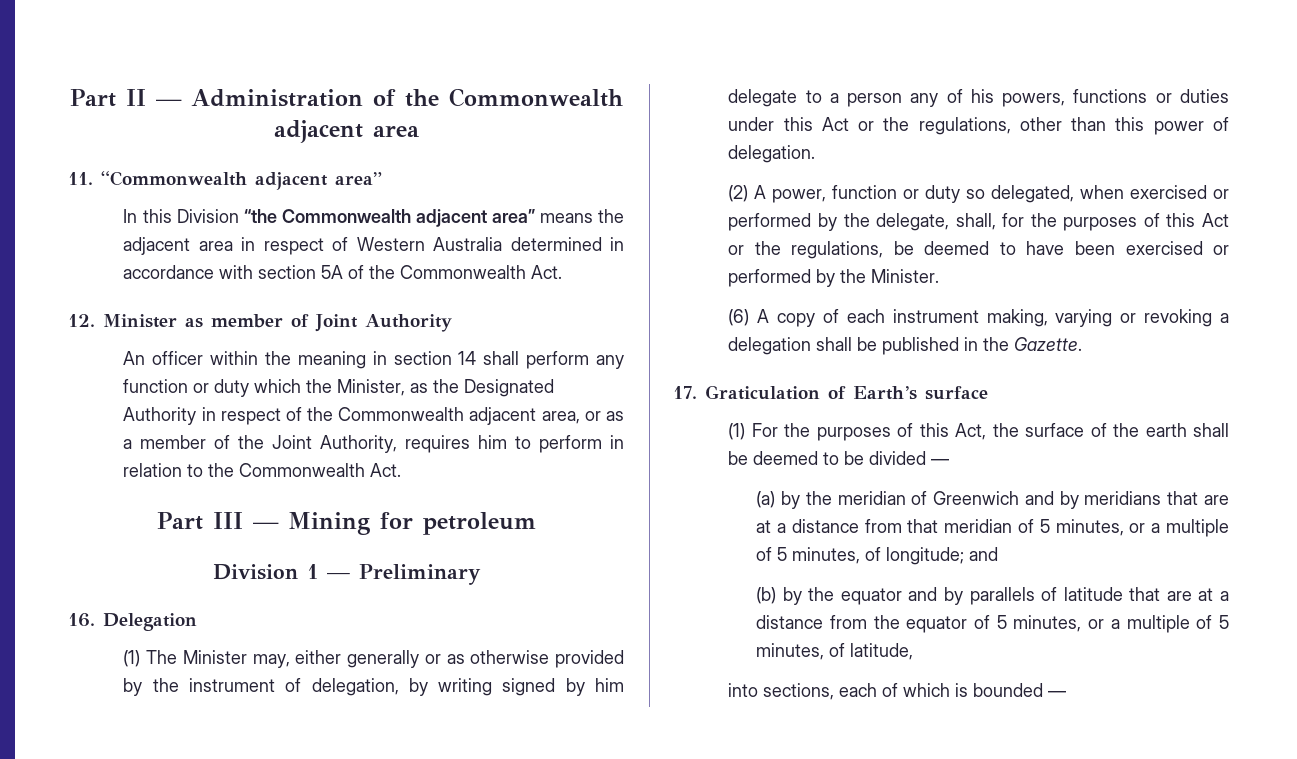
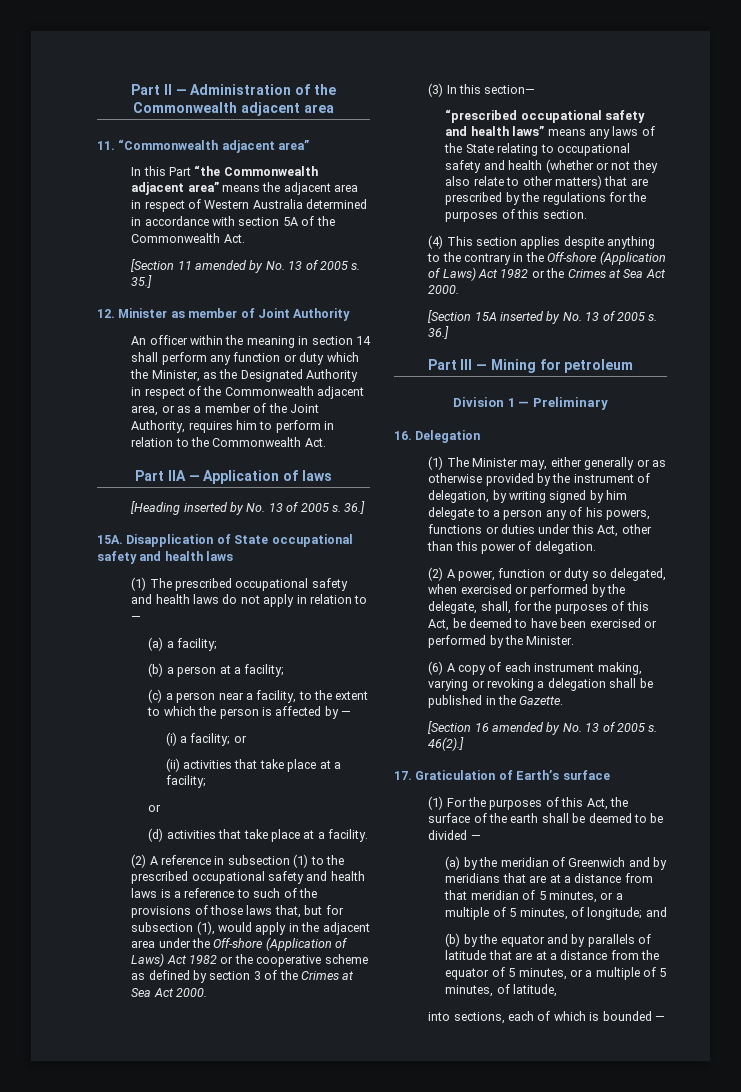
- In this Division “the Commonwealth adjacent area” means the adjacent area in respect of Western Australia determined in accordance with section 5A of the Commonwealth Act.
+ In this Part “the Commonwealth adjacent area” means the adjacent area in respect of Western Australia determined in accordance with section 5A of the Commonwealth Act.
+ [Section 11 amended by No. 13 of 2005 s. 35.]
+ Part IIA — Application of laws
+ [Heading inserted by No. 13 of 2005 s. 36.]
+ 15A. Disapplication of State occupational safety and health laws
+ (1) The prescribed occupational safety and health laws do not apply in relation to —
+ (a) a facility;
+ (b) a person at a facility;
+ (c) a person near a facility, to the extent to which the person is affected by —
+ (i) a facility; or
+ (ii) activities that take place at a facility;
+ or
+ (d) activities that take place at a facility.
+ (2) A reference in subsection (1) to the prescribed occupational safety and health laws is a reference to such of the provisions of those laws that, but for subsection (1), would apply in the adjacent area under the Off-shore (Application of Laws) Act 1982 or the cooperative scheme as defined by section 3 of the Crimes at Sea Act 2000.
+ (3) In this section—
+ “prescribed occupational safety and health laws” means any laws of the State relating to occupational safety and health (whether or not they also relate to other matters) that are prescribed by the regulations for the purposes of this section.
+ (4) This section applies despite anything to the contrary in the Off-shore (Application of Laws) Act 1982 or the Crimes at Sea Act 2000.
+ [Section 15A inserted by No. 13 of 2005 s. 36.]
- (1) The Minister may, either generally or as otherwise provided by the instrument of delegation, by writing signed by him delegate to a person any of his powers, functions or duties under this Act or the regulations, other than this power of delegation.
+ (1) The Minister may, either generally or as otherwise provided by the instrument of delegation, by writing signed by him delegate to a person any of his powers, functions or duties under this Act, other than this power of delegation.
- (2) A power, function or duty so delegated, when exercised or performed by the delegate, shall, for the purposes of this Act or the regulations, be deemed to have been exercised or performed by the Minister.
+ (2) A power, function or duty so delegated, when exercised or performed by the delegate, shall, for the purposes of this Act, be deemed to have been exercised or performed by the Minister.
+ [Section 16 amended by No. 13 of 2005 s. 46(2).]

